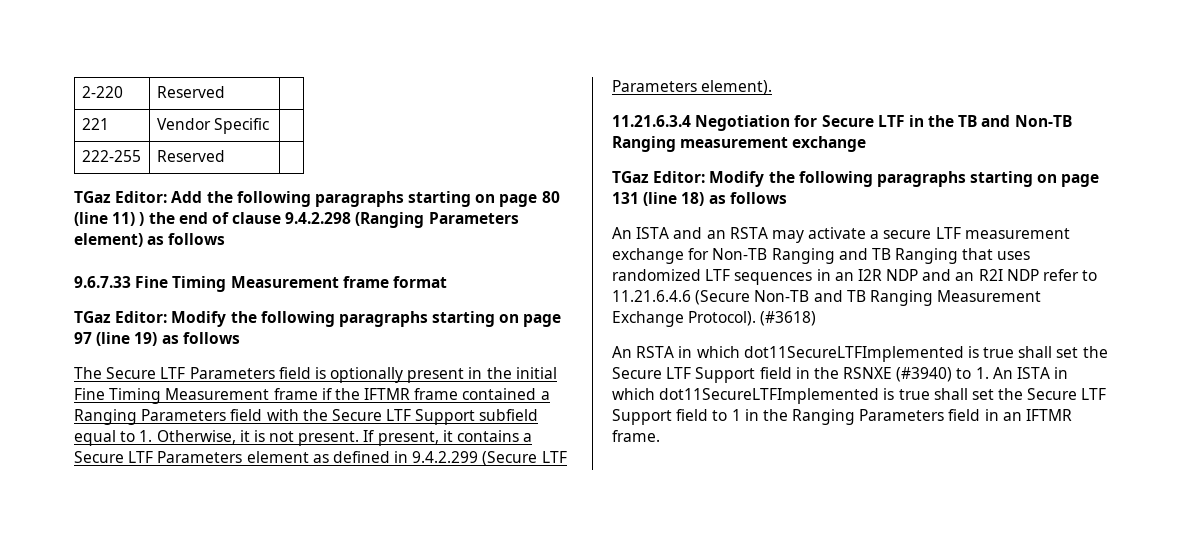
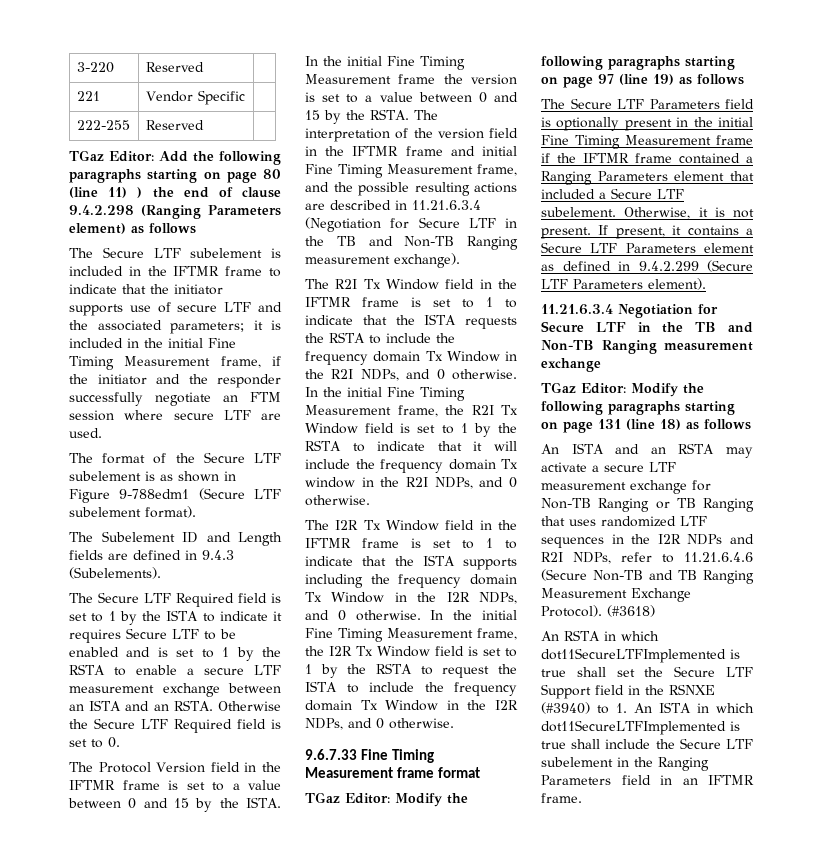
- 2-220 | Reserved |
+ 3-220 | Reserved |
+ The Secure LTF subelement is included in the IFTMR frame to indicate that the initiator supports use of secure LTF and the associated parameters; it is included in the initial Fine Timing Measurement frame, if the initiator and the responder successfully negotiate an FTM session where secure LTF are used.
+ The format of the Secure LTF subelement is as shown in Figure 9-788edm1 (Secure LTF subelement format).
+ The Subelement ID and Length fields are defined in 9.4.3 (Subelements).
+ The Secure LTF Required field is set to 1 by the ISTA to indicate it requires Secure LTF to be enabled and is set to 1 by the RSTA to enable a secure LTF measurement exchange between an ISTA and an RSTA. Otherwise the Secure LTF Required field is set to 0.
+ The Protocol Version field in the IFTMR frame is set to a value between 0 and 15 by the ISTA. In the initial Fine Timing Measurement frame the version is set to a value between 0 and 15 by the RSTA. The interpretation of the version field in the IFTMR frame and initial Fine Timing Measurement frame, and the possible resulting actions are described in 11.21.6.3.4 (Negotiation for Secure LTF in the TB and Non-TB Ranging measurement exchange).
+ The R2I Tx Window field in the IFTMR frame is set to 1 to indicate that the ISTA requests the RSTA to include the frequency domain Tx Window in the R2I NDPs, and 0 otherwise. In the initial Fine Timing Measurement frame, the R2I Tx Window field is set to 1 by the RSTA to indicate that it will include the frequency domain Tx window in the R2I NDPs, and 0 otherwise.
+ The I2R Tx Window field in the IFTMR frame is set to 1 to indicate that the ISTA supports including the frequency domain Tx Window in the I2R NDPs, and 0 otherwise. In the initial Fine Timing Measurement frame, the I2R Tx Window field is set to 1 by the RSTA to request the ISTA to include the frequency domain Tx Window in the I2R NDPs, and 0 otherwise.
- The Secure LTF Parameters field is optionally present in the initial Fine Timing Measurement frame if the IFTMR frame contained a Ranging Parameters field with the Secure LTF Support subfield equal to 1. Otherwise, it is not present.
+ The Secure LTF Parameters field is optionally present in the initial Fine Timing Measurement frame if the IFTMR frame contained a Ranging Parameters element that included a Secure LTF subelement. Otherwise, it is not present.
- An ISTA and an RSTA may activate a secure LTF measurement exchange for Non-TB Ranging and TB Ranging that uses randomized LTF sequences in an I2R NDP and an R2I NDP refer to 11.21.6.4.6 (Secure Non-TB and TB Ranging Measurement Exchange Protocol).
+ An ISTA and an RSTA may activate a secure LTF measurement exchange for Non-TB Ranging or TB Ranging that uses randomized LTF sequences in the I2R NDPs and R2I NDPs, refer to 11.21.6.4.6 (Secure Non-TB and TB Ranging Measurement Exchange Protocol).
- An RSTA in which dot11SecureLTFImplemented is true shall set the Secure LTF Support field in the RSNXE (#3940) to 1. An ISTA in which dot11SecureLTFImplemented is true shall set the Secure LTF Support field to 1 in the Ranging Parameters field in an IFTMR frame.
+ An RSTA in which dot11SecureLTFImplemented is true shall set the Secure LTF Support field in the RSNXE (#3940) to 1. An ISTA in which dot11SecureLTFImplemented is true shall include the Secure LTF subelement in the Ranging Parameters field in an IFTMR frame.

